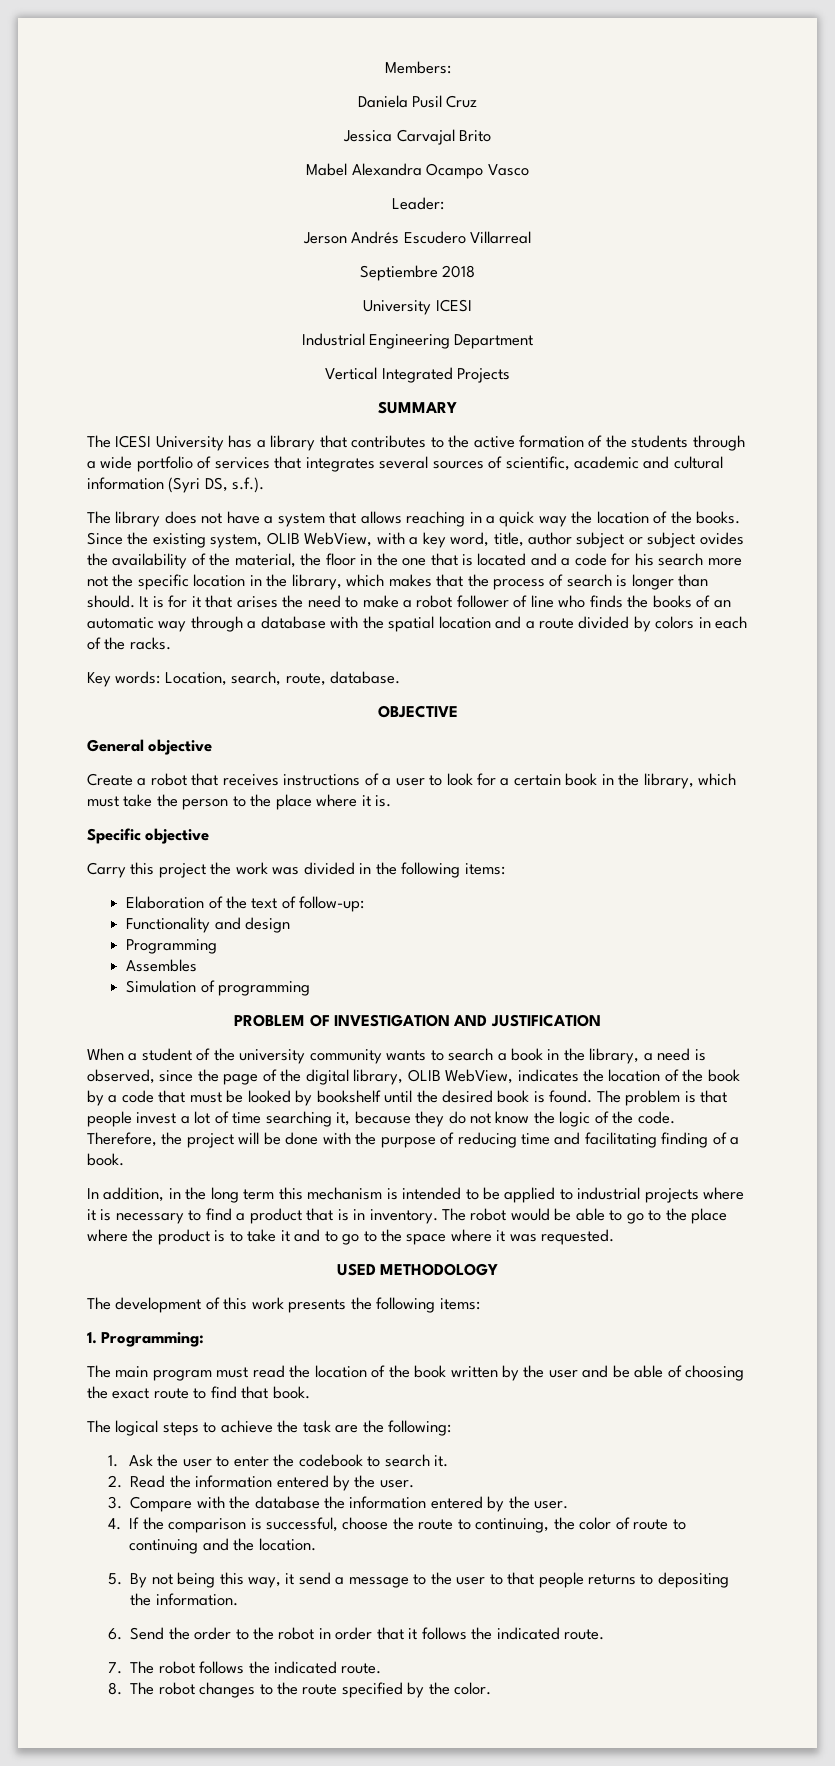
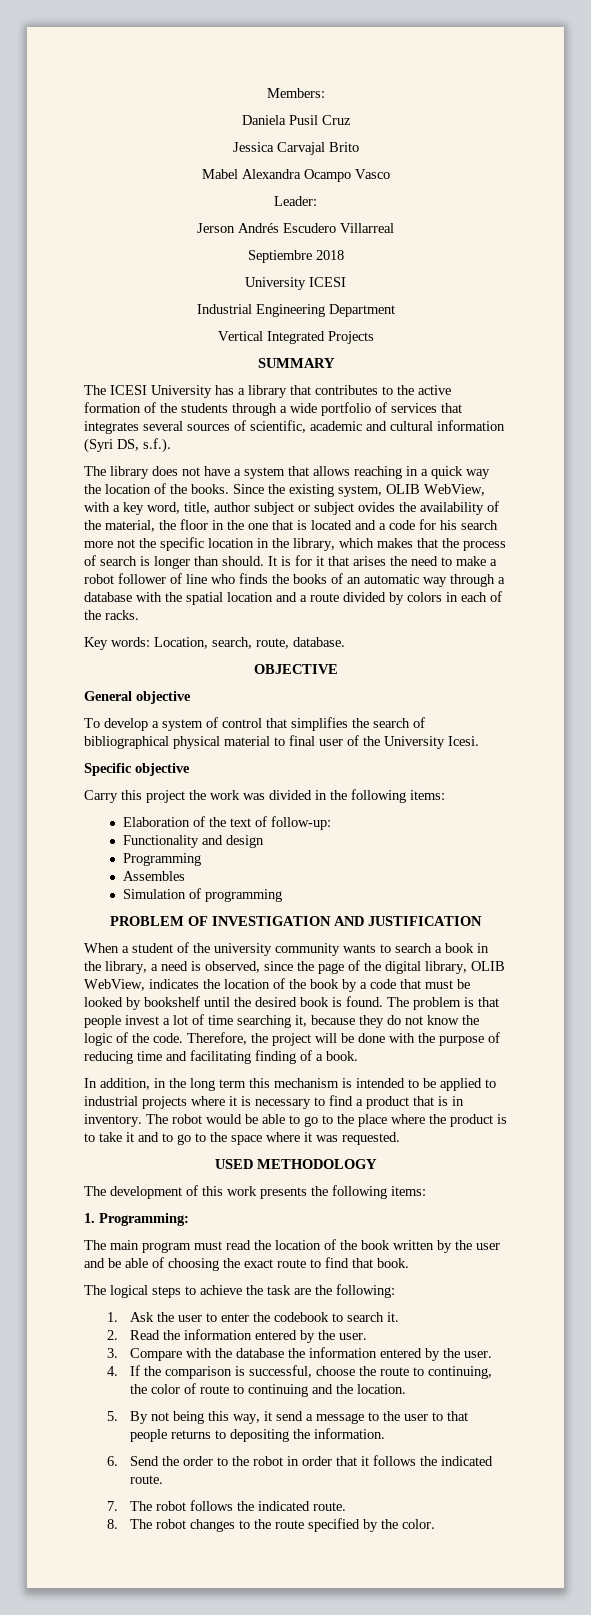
- Create a robot that receives instructions of a user to look for a certain book in the library, which must take the person to the place where it is.
+ To develop a system of control that simplifies the search of bibliographical physical material to final user of the University Icesi.

